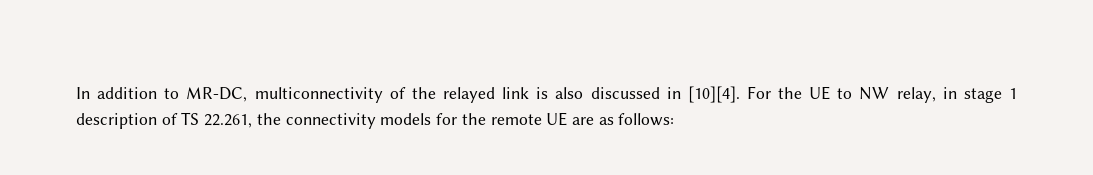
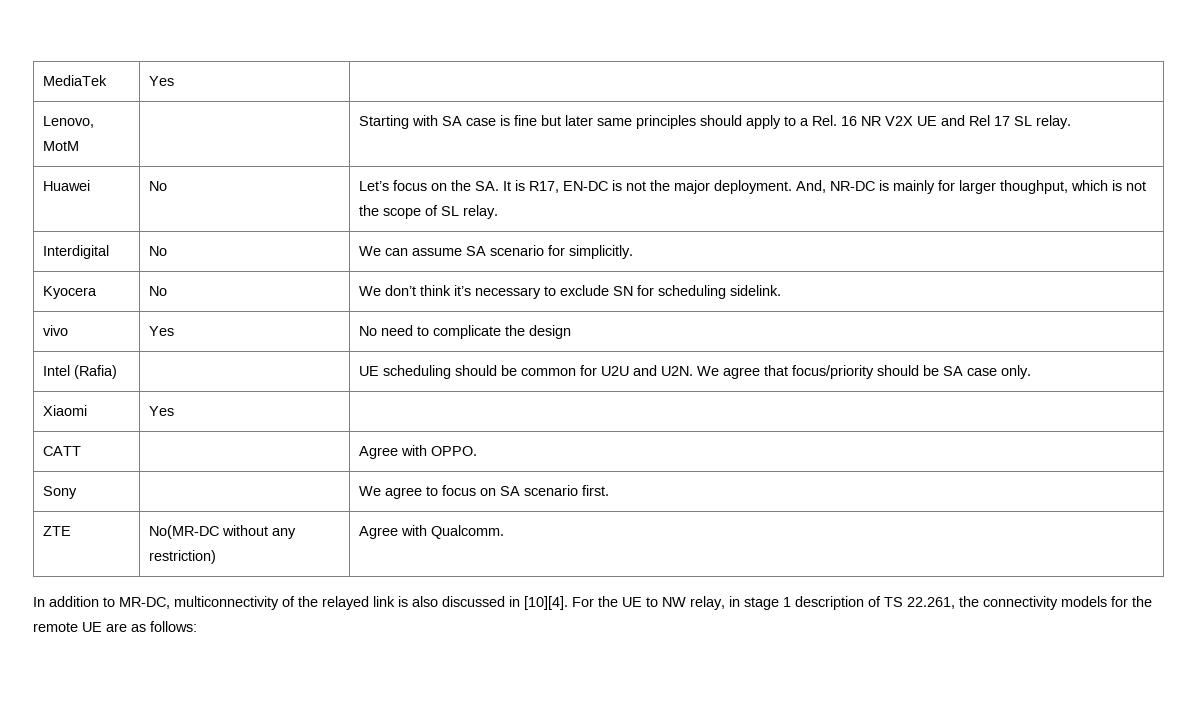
+ MediaTek | Yes |
+ Lenovo, MotM | | Starting with SA case is fine but later same principles should apply to a Rel. 16 NR V2X UE and Rel 17 SL relay.
+ Huawei | No | Let’s focus on the SA. It is R17, EN-DC is not the major deployment. And, NR-DC is mainly for larger thoughput, which is not the scope of SL relay.
+ Interdigital | No | We can assume SA scenario for simplicitly.
+ Kyocera | No | We don’t think it’s necessary to exclude SN for scheduling sidelink.
+ vivo | Yes | No need to complicate the design
+ Intel (Rafia) | | UE scheduling should be common for U2U and U2N. We agree that focus/priority should be SA case only.
+ Xiaomi | Yes |
+ CATT | | Agree with OPPO.
+ Sony | | We agree to focus on SA scenario first.
+ ZTE | No(MR-DC without any restriction) | Agree with Qualcomm.

